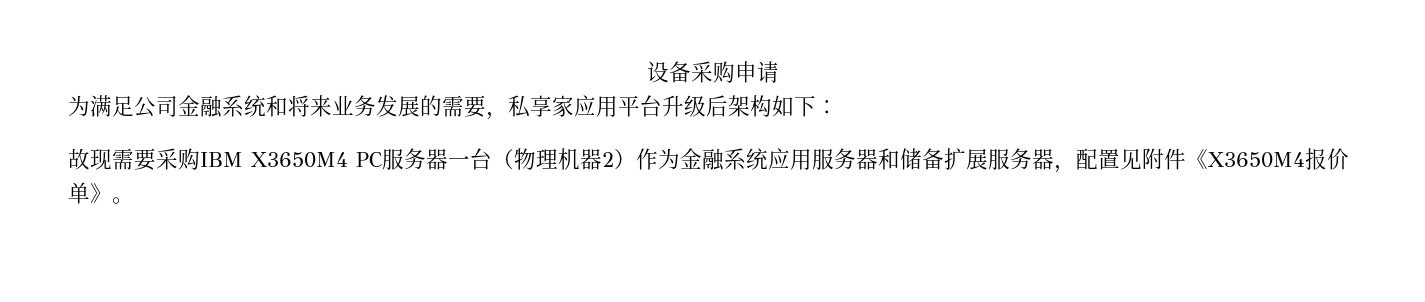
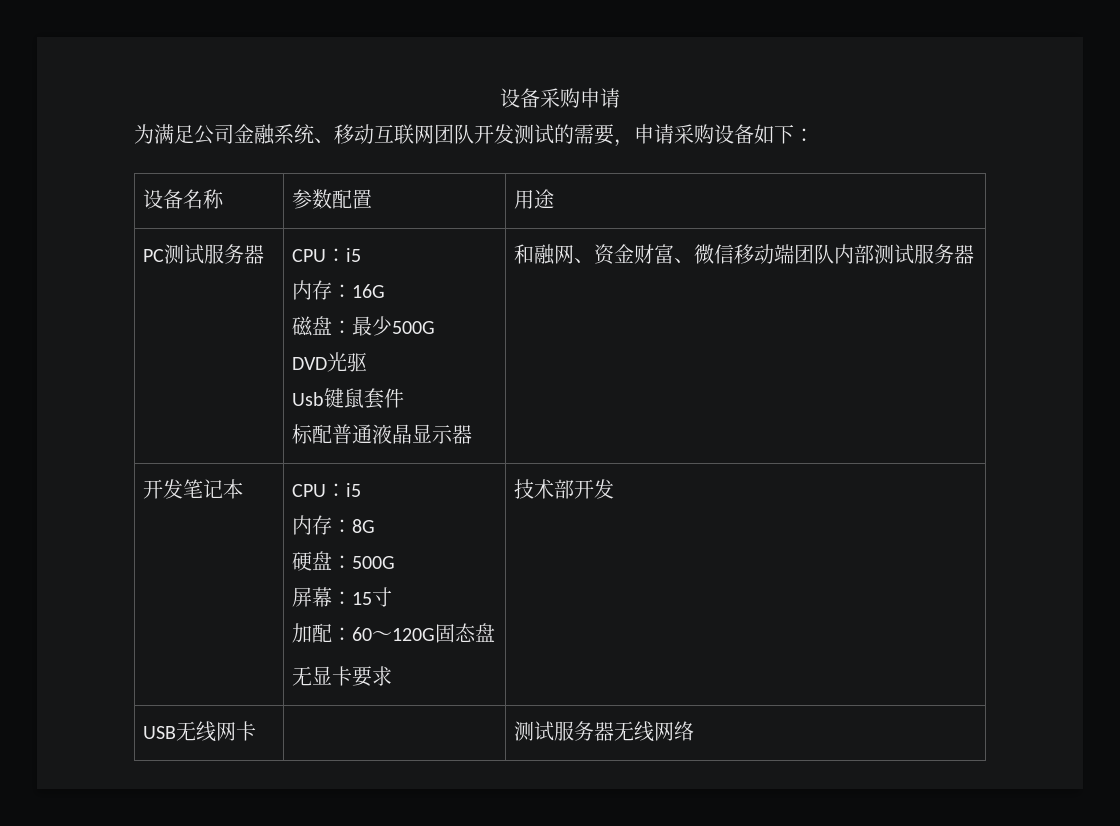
- 为满足公司金融系统和将来业务发展的需要，私享家应用平台升级后架构如下：
- 故现需要采购IBM X3650M4 PC服务器一台（物理机器2）作为金融系统应用服务器和储备扩展服务器，配置见附件《X3650M4报价单》。
+ 为满足公司金融系统、移动互联网团队开发测试的需要，申请采购设备如下：
+ 设备名称 | 参数配置 | 用途
+ PC测试服务器 | CPU：i5
+ 内存：16G
+ 磁盘：最少500G
+ DVD光驱
+ Usb键鼠套件
+ 标配普通液晶显示器 | 和融网、资金财富、微信移动端团队内部测试服务器
+ 开发笔记本 | CPU：i5
+ 内存：8G
+ 硬盘：500G
+ 屏幕：15寸
+ 加配：60～120G固态盘
+ 无显卡要求 | 技术部开发
+ USB无线网卡 | | 测试服务器无线网络

